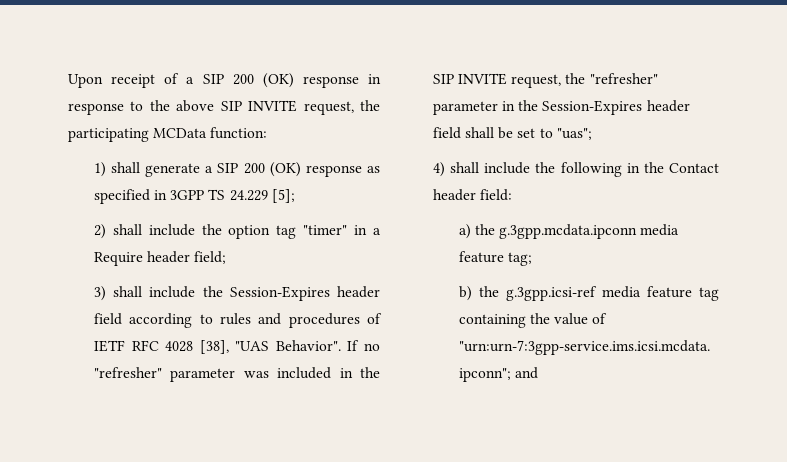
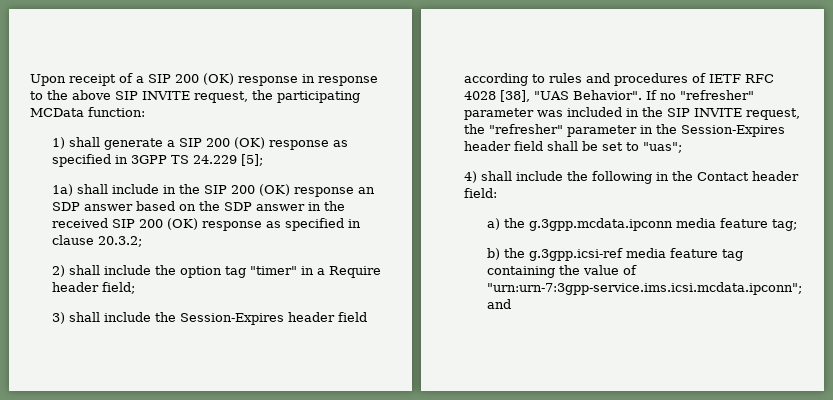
+ 1a) shall include in the SIP 200 (OK) response an SDP answer based on the SDP answer in the received SIP 200 (OK) response as specified in clause 20.3.2;

